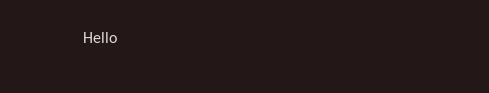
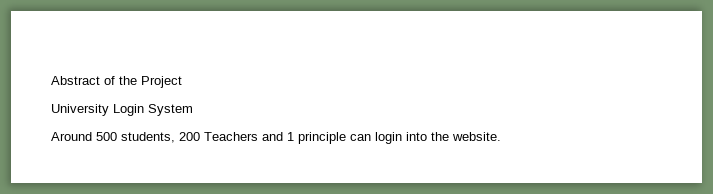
- Hello
+ Abstract of the Project
+ University Login System
+ Around 500 students, 200 Teachers and 1 principle can login into the website.

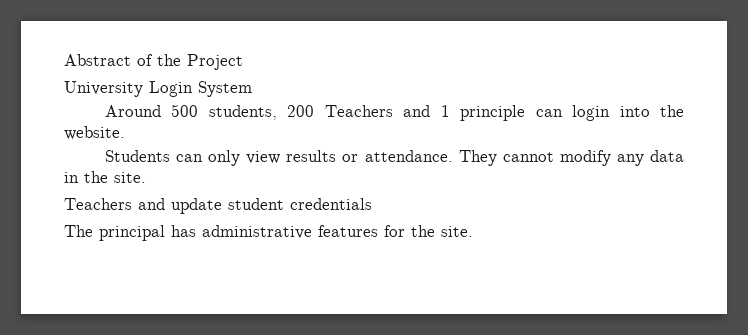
+ Students can only view results or attendance. They cannot modify any data in the site.
+ Teachers and update student credentials
+ The principal has administrative features for the site.

